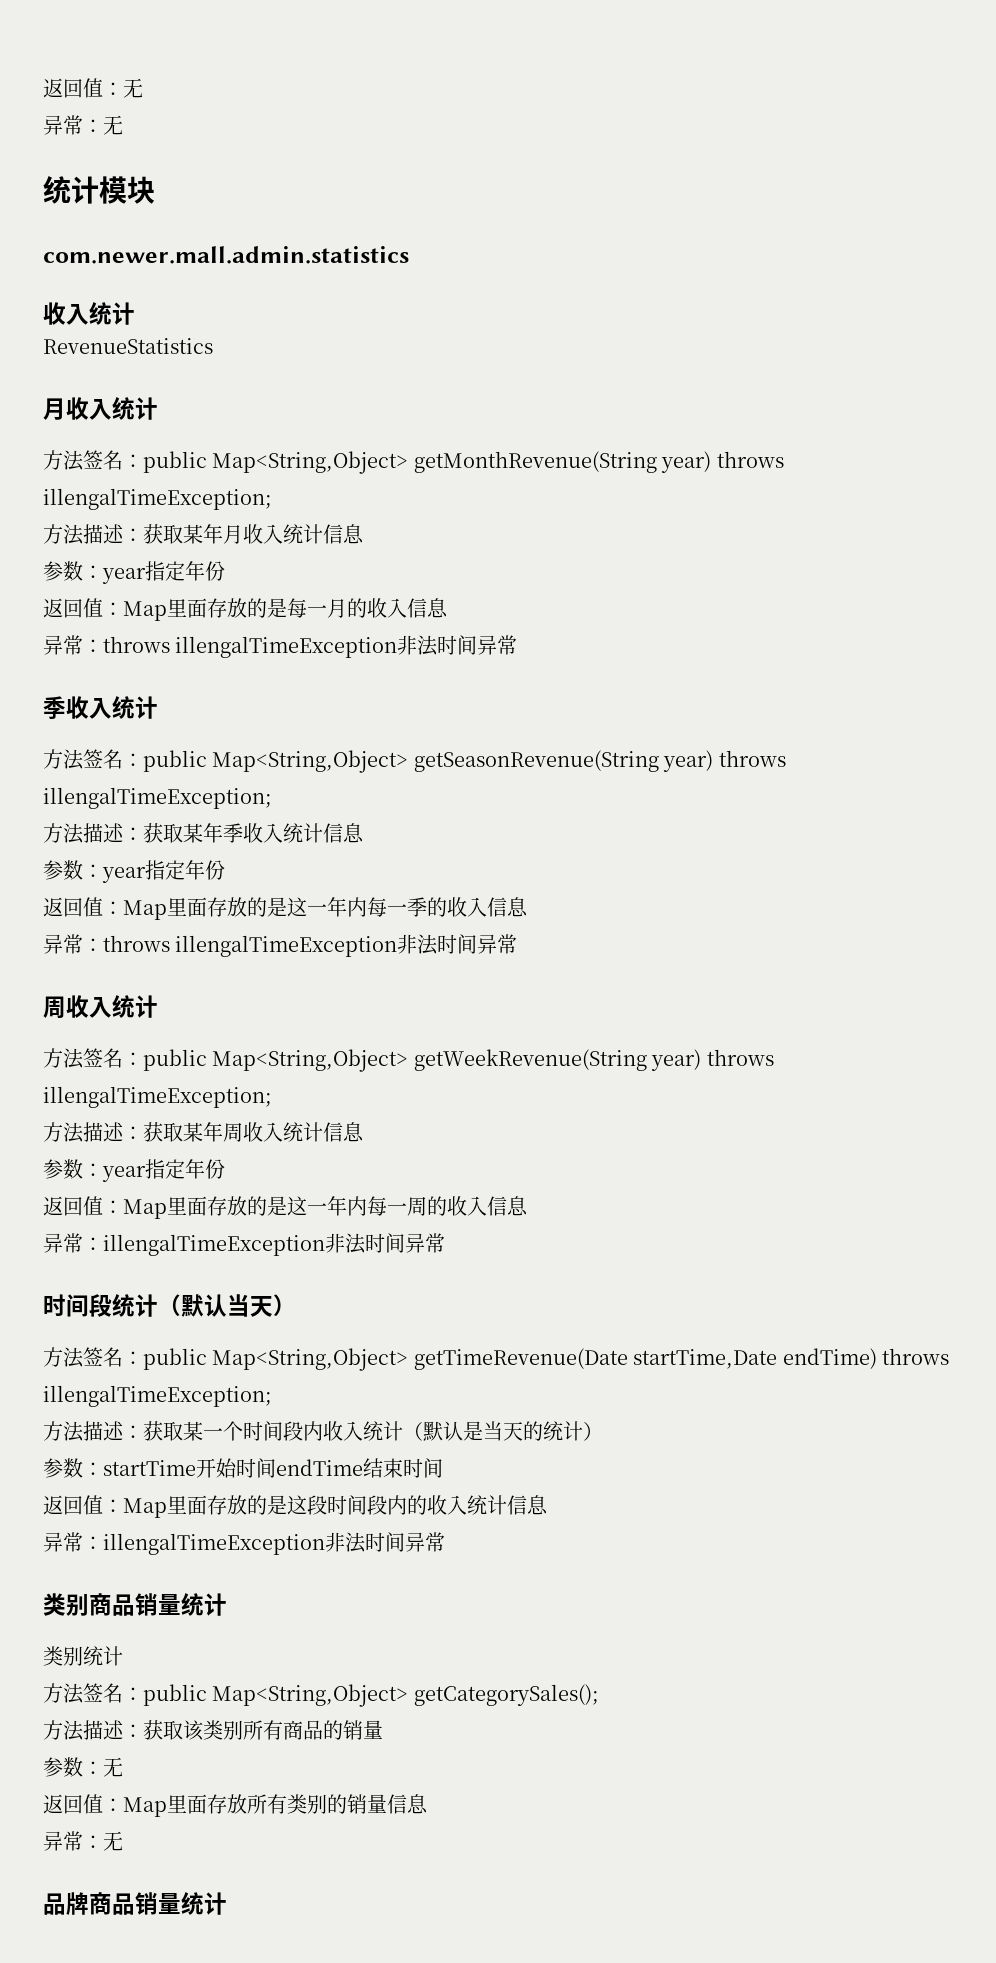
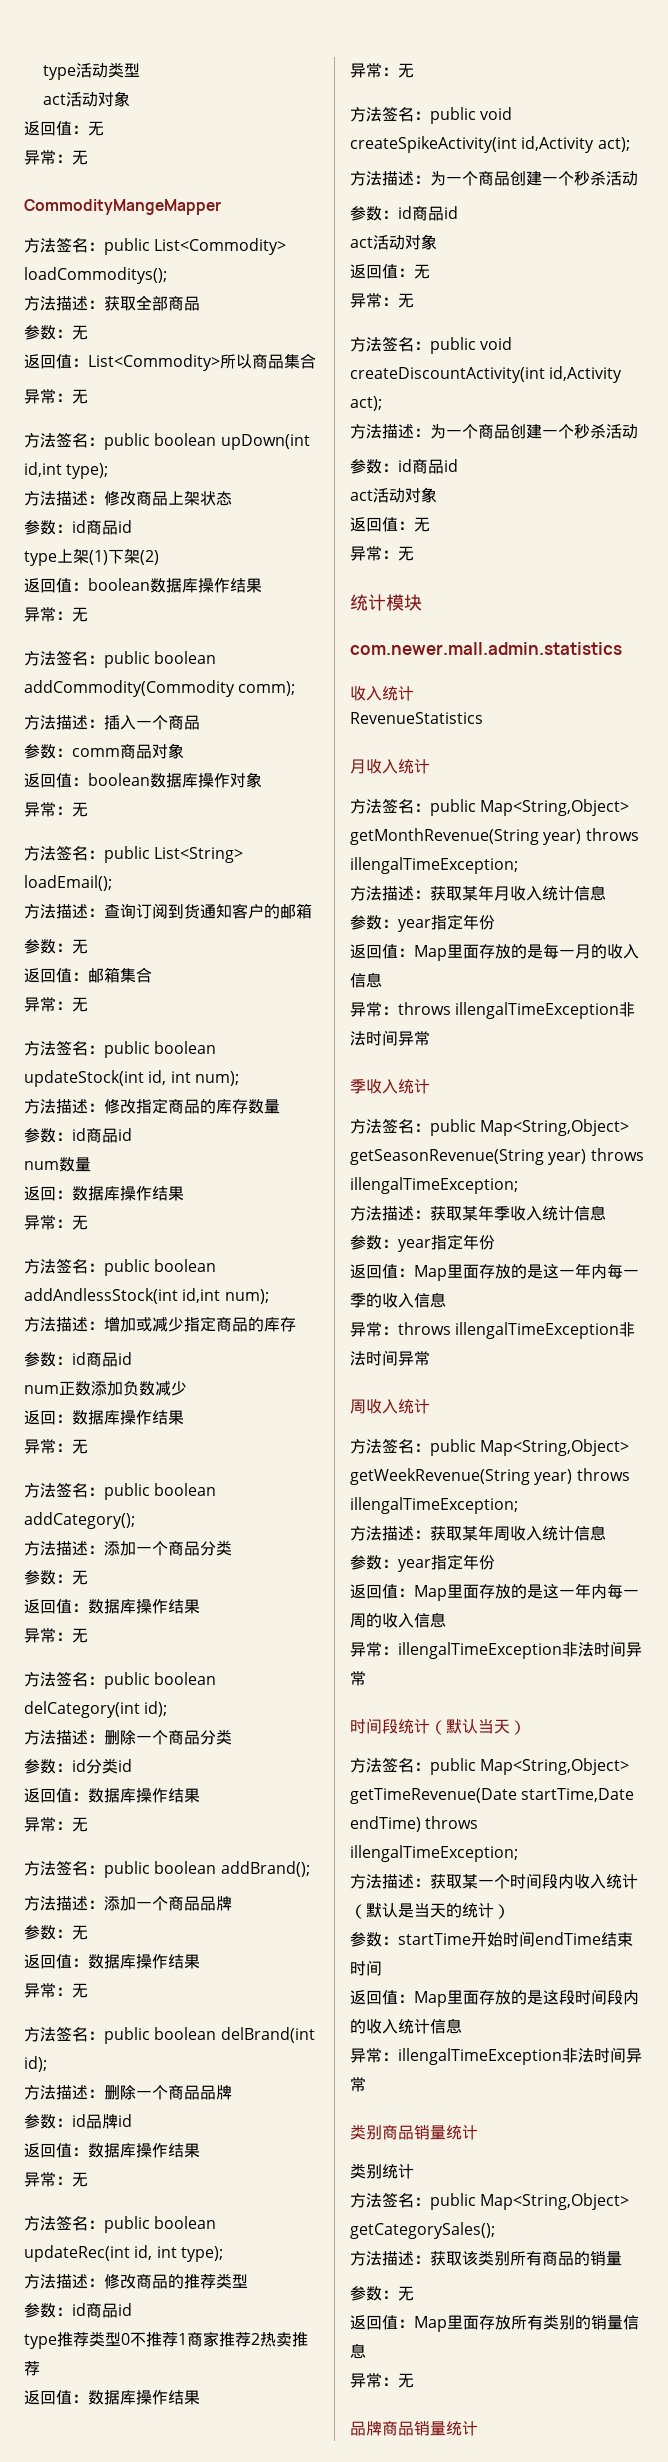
+ type活动类型
+ act活动对象
+ 返回值：无
+ 异常：无
+ CommodityMangeMapper
+ 方法签名：public List<Commodity> loadCommoditys();
+ 方法描述：获取全部商品
+ 参数：无
+ 返回值：List<Commodity>所以商品集合
+ 异常：无
+ 方法签名：public boolean upDown(int id,int type);
+ 方法描述：修改商品上架状态
+ 参数：id商品id
+ type上架(1)下架(2)
+ 返回值：boolean数据库操作结果
+ 异常：无
+ 方法签名：public boolean addCommodity(Commodity comm);
+ 方法描述：插入一个商品
+ 参数：comm商品对象
+ 返回值：boolean数据库操作对象
+ 异常：无
+ 方法签名：public List<String> loadEmail();
+ 方法描述：查询订阅到货通知客户的邮箱
+ 参数：无
+ 返回值：邮箱集合
+ 异常：无
+ 方法签名：public boolean updateStock(int id, int num);
+ 方法描述：修改指定商品的库存数量
+ 参数：id商品id
+ num数量
+ 返回：数据库操作结果
+ 异常：无
+ 方法签名：public boolean addAndlessStock(int id,int num);
+ 方法描述：增加或减少指定商品的库存
+ 参数：id商品id
+ num正数添加负数减少
+ 返回：数据库操作结果
+ 异常：无
+ 方法签名：public boolean addCategory();
+ 方法描述：添加一个商品分类
+ 参数：无
+ 返回值：数据库操作结果
+ 异常：无
+ 方法签名：public boolean delCategory(int id);
+ 方法描述：删除一个商品分类
+ 参数：id分类id
+ 返回值：数据库操作结果
+ 异常：无
+ 方法签名：public boolean addBrand();
+ 方法描述：添加一个商品品牌
+ 参数：无
+ 返回值：数据库操作结果
+ 异常：无
+ 方法签名：public boolean delBrand(int id);
+ 方法描述：删除一个商品品牌
+ 参数：id品牌id
+ 返回值：数据库操作结果
+ 异常：无
+ 方法签名：public boolean updateRec(int id, int type);
+ 方法描述：修改商品的推荐类型
+ 参数：id商品id
+ type推荐类型0不推荐1商家推荐2热卖推荐
+ 返回值：数据库操作结果
+ 异常：无
+ 方法签名：public void createSpikeActivity(int id,Activity act);
+ 方法描述：为一个商品创建一个秒杀活动
+ 参数：id商品id
+ act活动对象
+ 返回值：无
+ 异常：无
+ 方法签名：public void createDiscountActivity(int id,Activity act);
+ 方法描述：为一个商品创建一个秒杀活动
+ 参数：id商品id
+ act活动对象

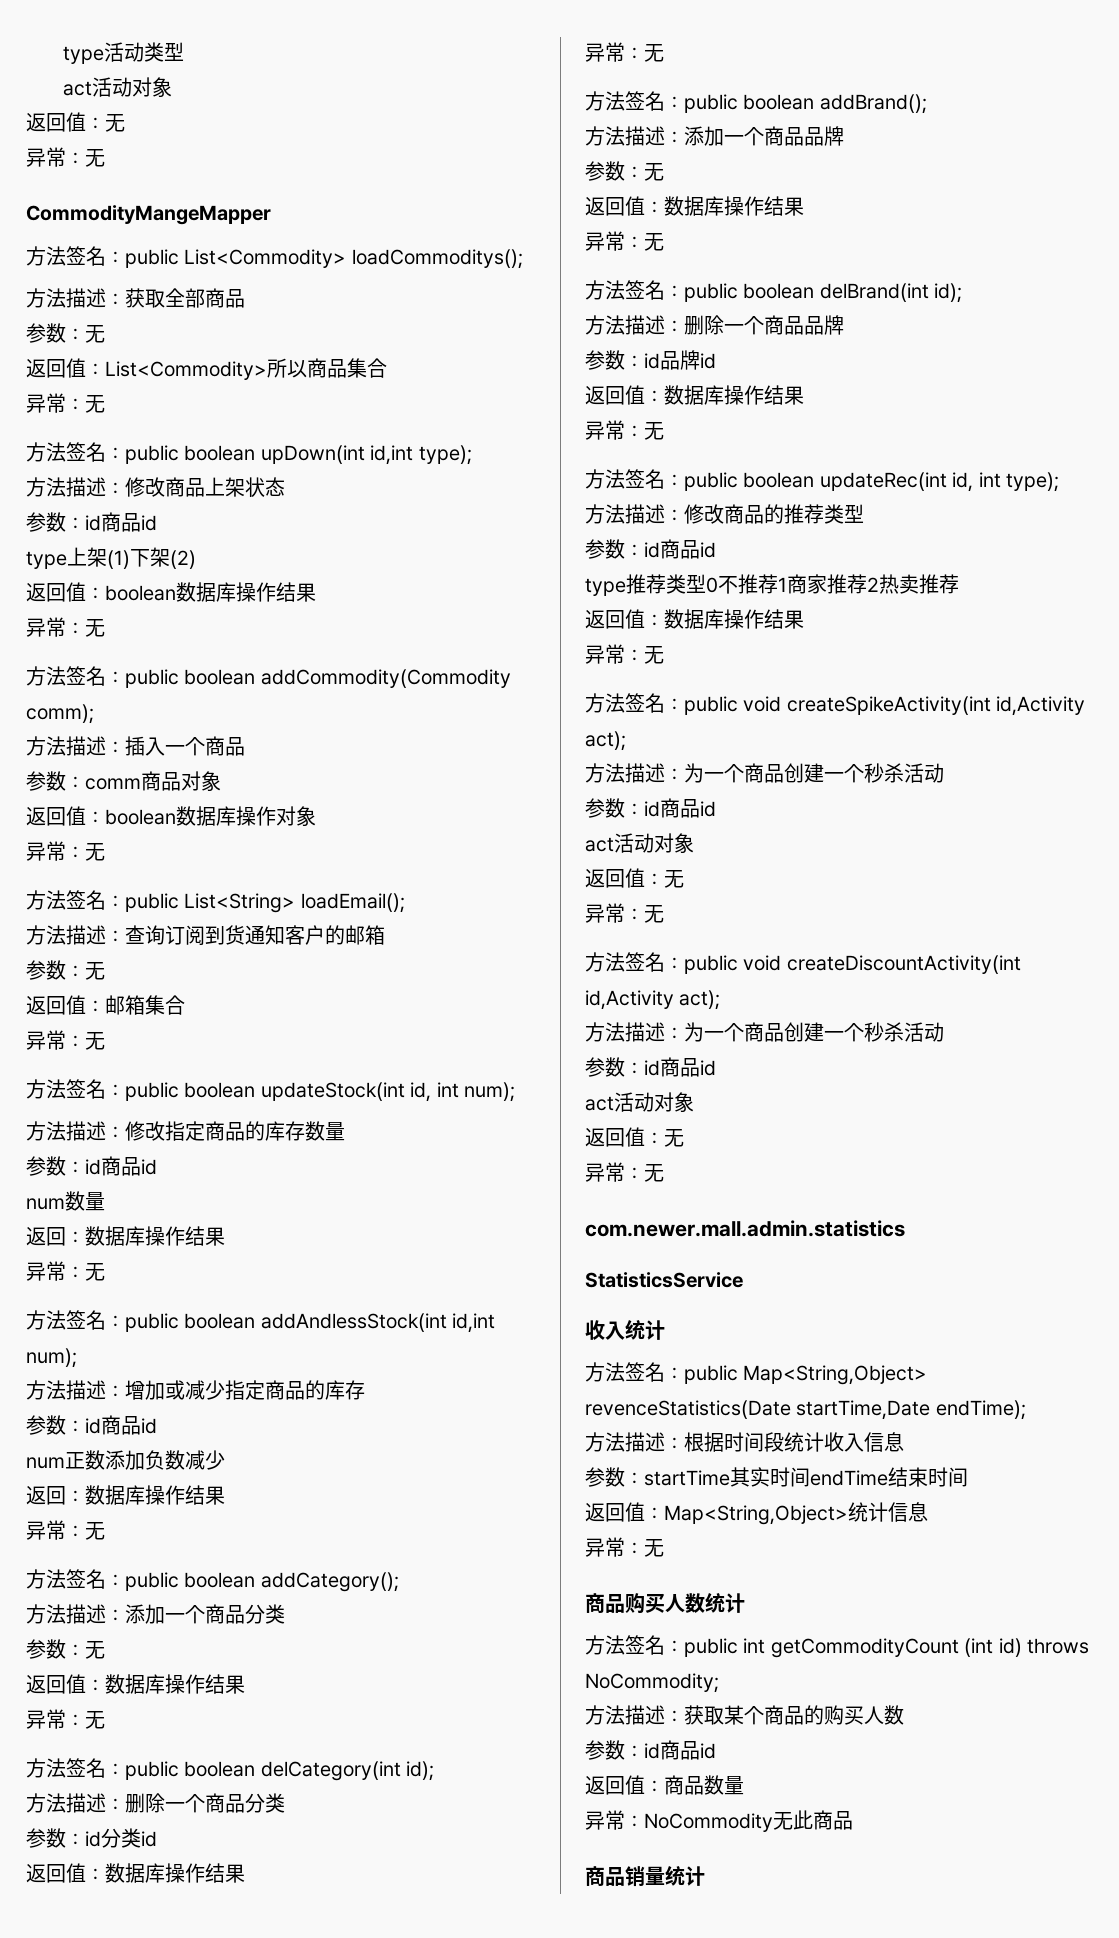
- 统计模块
  com.newer.mall.admin.statistics
+ StatisticsService
  收入统计
- RevenueStatistics
- 月收入统计
- 方法签名：public Map<String,Object> getMonthRevenue(String year) throws illengalTimeException;
- 方法描述：获取某年月收入统计信息
- 参数：year指定年份
- 返回值：Map里面存放的是每一月的收入信息
- 异常：throws illengalTimeException非法时间异常
- 季收入统计
- 方法签名：public Map<String,Object> getSeasonRevenue(String year) throws illengalTimeException;
- 方法描述：获取某年季收入统计信息
- 参数：year指定年份
- 返回值：Map里面存放的是这一年内每一季的收入信息
- 异常：throws illengalTimeException非法时间异常
- 周收入统计
- 方法签名：public Map<String,Object> getWeekRevenue(String year) throws illengalTimeException;
- 方法描述：获取某年周收入统计信息
- 参数：year指定年份
- 返回值：Map里面存放的是这一年内每一周的收入信息
- 异常：illengalTimeException非法时间异常
- 时间段统计（默认当天）
- 方法签名：public Map<String,Object> getTimeRevenue(Date startTime,Date endTime) throws illengalTimeException;
- 方法描述：获取某一个时间段内收入统计（默认是当天的统计）
+ 方法签名：public Map<String,Object> revenceStatistics(Date startTime,Date endTime);
+ 方法描述：根据时间段统计收入信息
- 参数：startTime开始时间endTime结束时间
+ 参数：startTime其实时间endTime结束时间
- 返回值：Map里面存放的是这段时间段内的收入统计信息
- 异常：illengalTimeException非法时间异常
- 类别商品销量统计
- 类别统计
- 方法签名：public Map<String,Object> getCategorySales();
- 方法描述：获取该类别所有商品的销量
- 参数：无
- 返回值：Map里面存放所有类别的销量信息
+ 返回值：Map<String,Object>统计信息
  异常：无
- 品牌商品销量统计
+ 商品购买人数统计
+ 方法签名：public int getCommodityCount (int id) throws NoCommodity;
+ 方法描述：获取某个商品的购买人数
+ 参数：id商品id
+ 返回值：商品数量
+ 异常：NoCommodity无此商品
+ 商品销量统计

